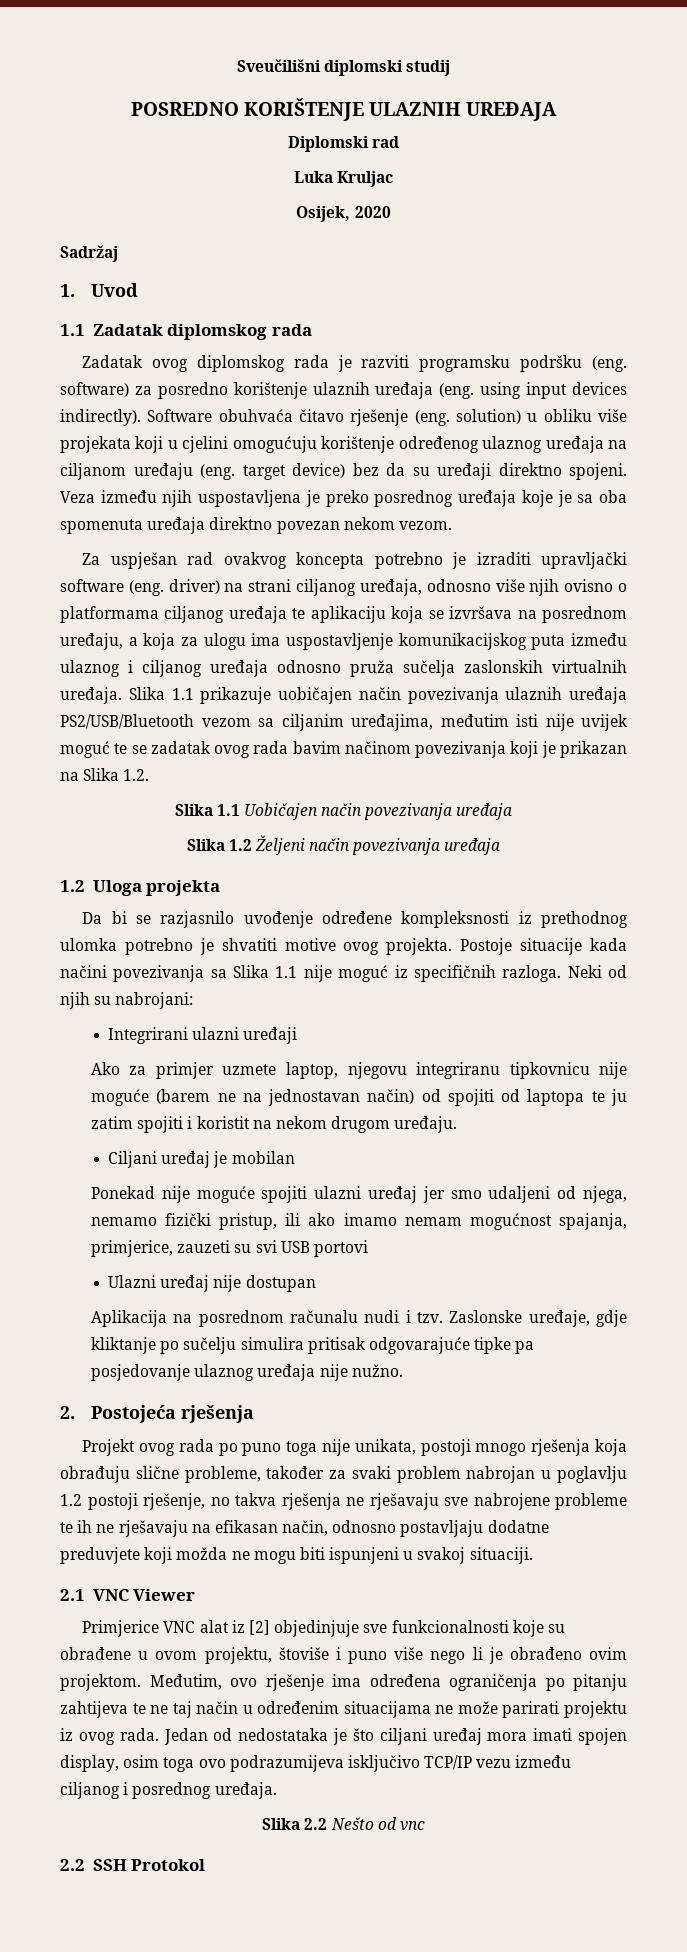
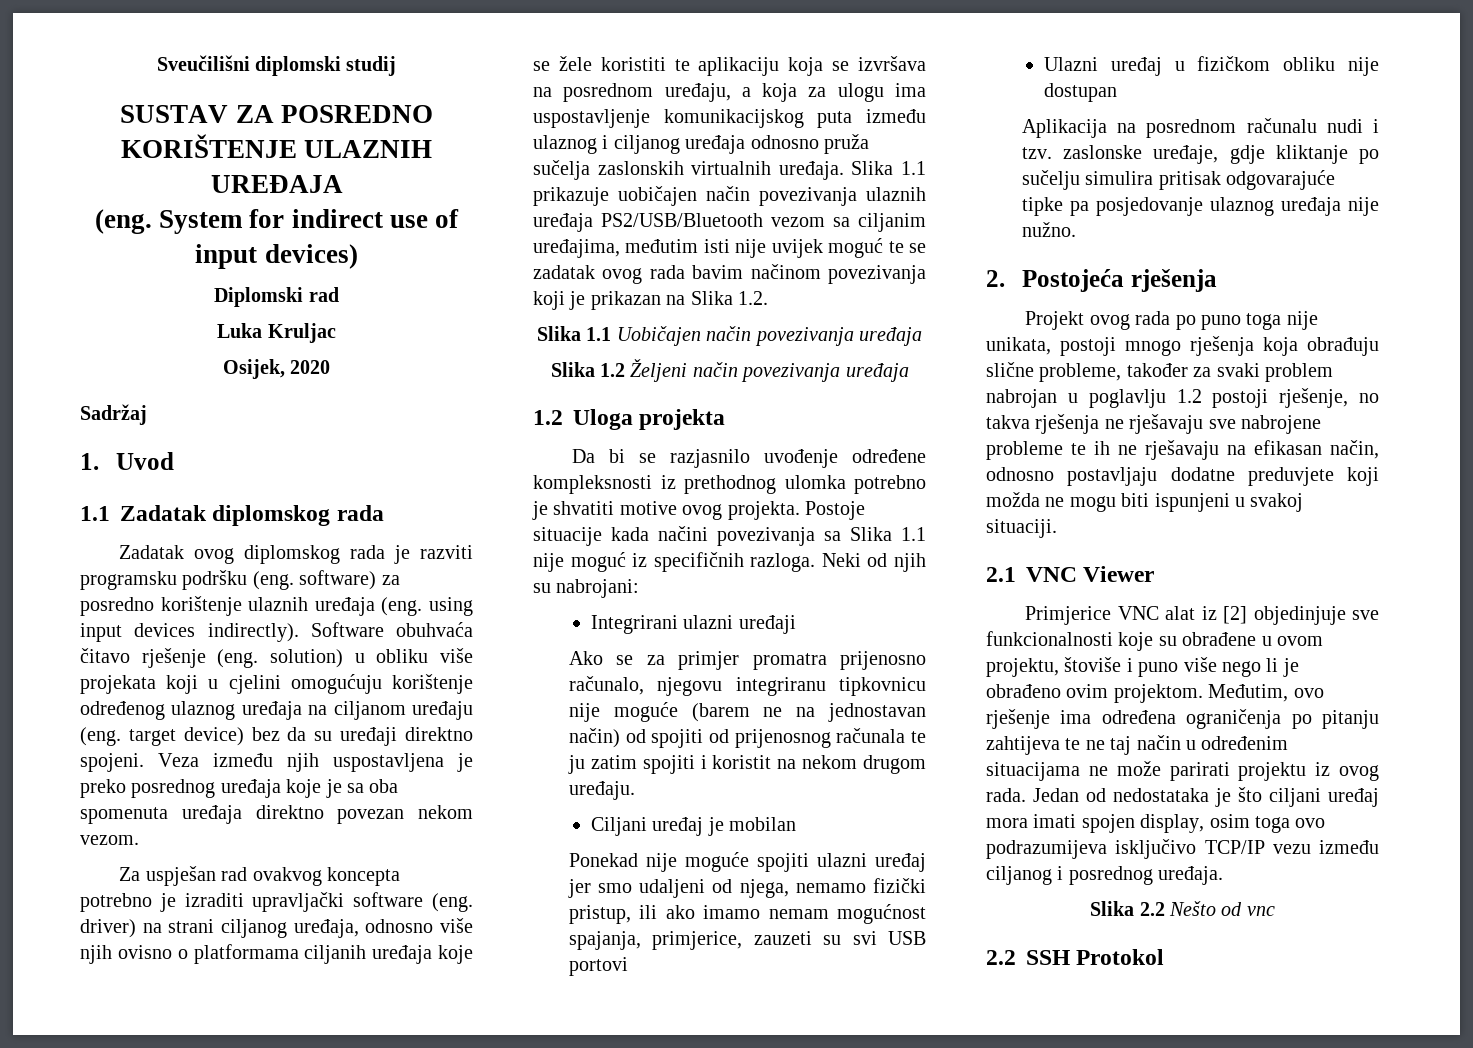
- POSREDNO KORIŠTENJE ULAZNIH UREĐAJA
+ SUSTAV ZA POSREDNO KORIŠTENJE ULAZNIH UREĐAJA
+ (eng. System for indirect use of input devices)
- Za uspješan rad ovakvog koncepta potrebno je izraditi upravljački software (eng. driver) na strani ciljanog uređaja, odnosno više njih ovisno o platformama ciljanog uređaja te aplikaciju koja se izvršava na posrednom uređaju, a koja za ulogu ima uspostavljenje komunikacijskog puta između ulaznog i ciljanog uređaja odnosno pruža sučelja zaslonskih virtualnih uređaja.
+ Za uspješan rad ovakvog koncepta potrebno je izraditi upravljački software (eng. driver) na strani ciljanog uređaja, odnosno više njih ovisno o platformama ciljanih uređaja koje se žele koristiti te aplikaciju koja se izvršava na posrednom uređaju, a koja za ulogu ima uspostavljenje komunikacijskog puta između ulaznog i ciljanog uređaja odnosno pruža sučelja zaslonskih virtualnih uređaja.
- Ako za primjer uzmete laptop, njegovu integriranu tipkovnicu nije moguće (barem ne na jednostavan način) od spojiti od laptopa te ju zatim spojiti i koristit na nekom drugom uređaju.
+ Ako se za primjer promatra prijenosno računalo, njegovu integriranu tipkovnicu nije moguće (barem ne na jednostavan način) od spojiti od prijenosnog računala te ju zatim spojiti i koristit na nekom drugom uređaju.
- Ulazni uređaj nije dostupan
+ Ulazni uređaj u fizičkom obliku nije dostupan
- Aplikacija na posrednom računalu nudi i tzv. Zaslonske uređaje, gdje kliktanje po sučelju simulira pritisak odgovarajuće tipke pa posjedovanje ulaznog uređaja nije nužno.
+ Aplikacija na posrednom računalu nudi i tzv. zaslonske uređaje, gdje kliktanje po sučelju simulira pritisak odgovarajuće tipke pa posjedovanje ulaznog uređaja nije nužno.

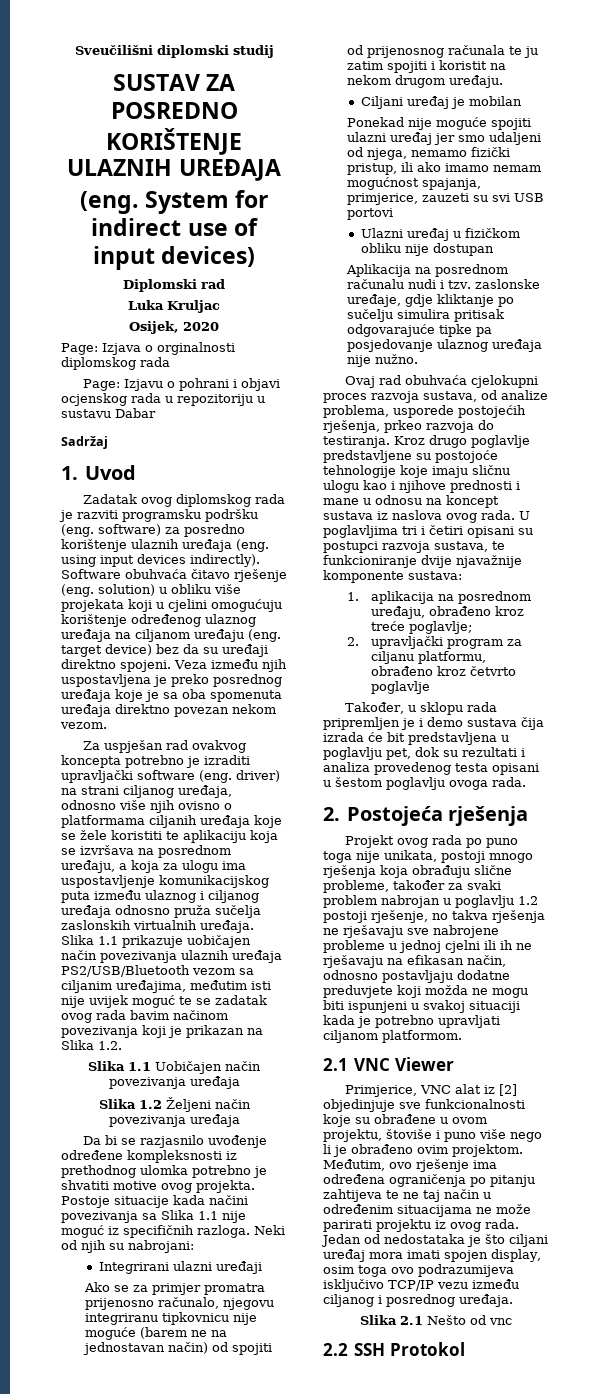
+ Page: Izjava o orginalnosti diplomskog rada
+ Page: Izjavu o pohrani i objavi ocjenskog rada u repozitoriju u sustavu Dabar
- 1.1 Zadatak diplomskog rada
- 1.2 Uloga projekta
+ Ovaj rad obuhvaća cjelokupni proces razvoja sustava, od analize problema, usporede postojećih rješenja, prkeo razvoja do testiranja. Kroz drugo poglavlje predstavljene su postojoće tehnologije koje imaju sličnu ulogu kao i njihove prednosti i mane u odnosu na koncept sustava iz naslova ovog rada. U poglavljima tri i četiri opisani su postupci razvoja sustava, te funkcioniranje dvije njavažnije komponente sustava:
+ 1. aplikacija na posrednom uređaju, obrađeno kroz treće poglavlje;
+ 2. upravljački program za ciljanu platformu, obrađeno kroz četvrto poglavlje
+ Također, u sklopu rada pripremljen je i demo sustava čija izrada će bit predstavljena u poglavlju pet, dok su rezultati i analiza provedenog testa opisani u šestom poglavlju ovoga rada.
- Projekt ovog rada po puno toga nije unikata, postoji mnogo rješenja koja obrađuju slične probleme, također za svaki problem nabrojan u poglavlju 1.2 postoji rješenje, no takva rješenja ne rješavaju sve nabrojene probleme te ih ne rješavaju na efikasan način, odnosno postavljaju dodatne preduvjete koji možda ne mogu biti ispunjeni u svakoj situaciji.
+ Projekt ovog rada po puno toga nije unikata, postoji mnogo rješenja koja obrađuju slične probleme, također za svaki problem nabrojan u poglavlju 1.2 postoji rješenje, no takva rješenja ne rješavaju sve nabrojene probleme u jednoj cjelni ili ih ne rješavaju na efikasan način, odnosno postavljaju dodatne preduvjete koji možda ne mogu biti ispunjeni u svakoj situaciji kada je potrebno upravljati ciljanom platformom.
- Primjerice VNC alat iz [2] objedinjuje sve funkcionalnosti koje su obrađene u ovom projektu, štoviše i puno više nego li je obrađeno ovim projektom.
+ Primjerice, VNC alat iz [2] objedinjuje sve funkcionalnosti koje su obrađene u ovom projektu, štoviše i puno više nego li je obrađeno ovim projektom.
- Slika 2.2 Nešto od vnc
+ Slika 2.1 Nešto od vnc

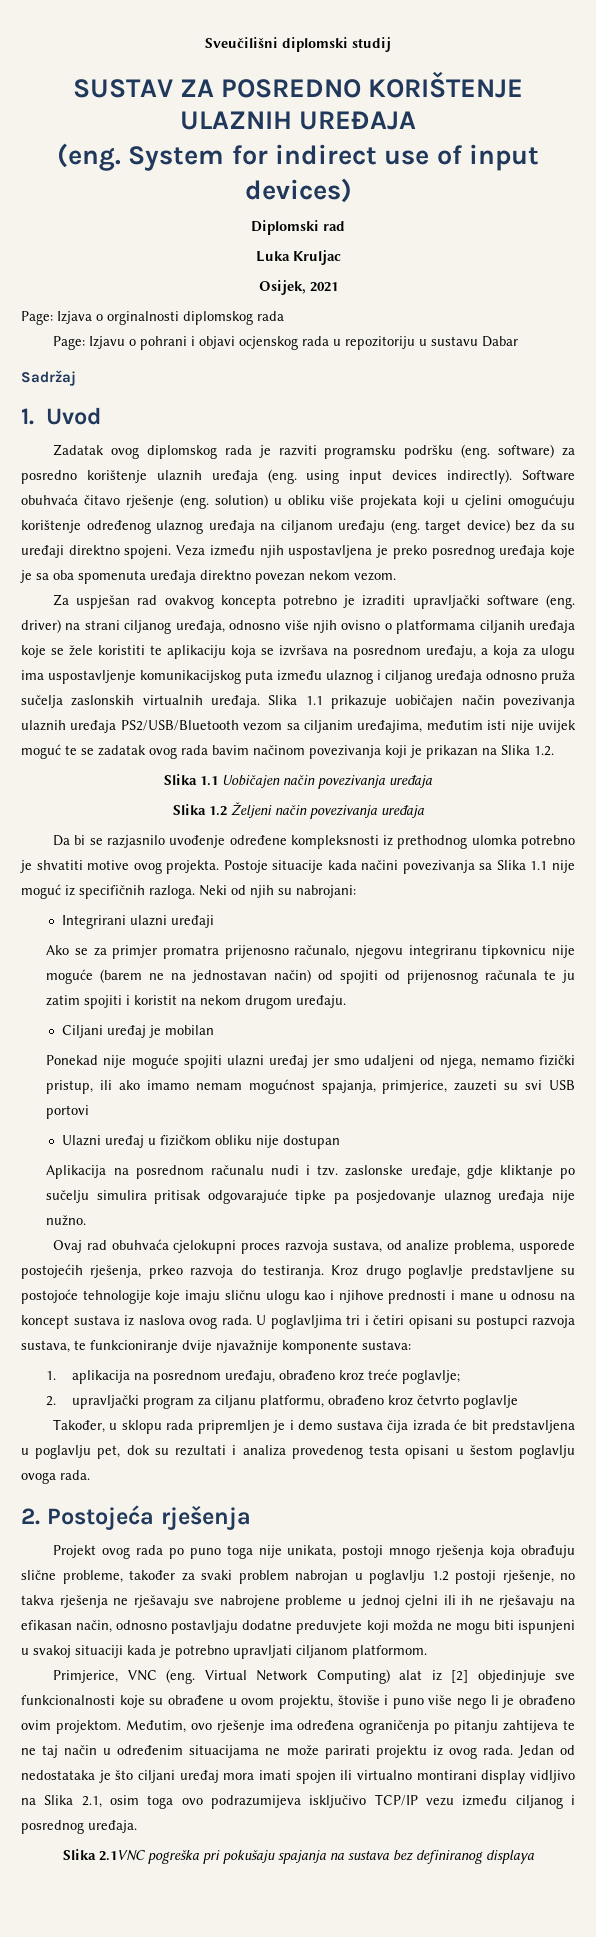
- Osijek, 2020
+ Osijek, 2021
- 2.1 VNC Viewer
- Primjerice, VNC alat iz [2] objedinjuje sve funkcionalnosti koje su obrađene u ovom projektu, štoviše i puno više nego li je obrađeno ovim projektom.
+ Primjerice, VNC (eng. Virtual Network Computing) alat iz [2] objedinjuje sve funkcionalnosti koje su obrađene u ovom projektu, štoviše i puno više nego li je obrađeno ovim projektom.
- Jedan od nedostataka je što ciljani uređaj mora imati spojen display, osim toga ovo podrazumijeva isključivo TCP/IP vezu između ciljanog i posrednog uređaja.
+ Jedan od nedostataka je što ciljani uređaj mora imati spojen ili virtualno montirani display vidljivo na Slika 2.1, osim toga ovo podrazumijeva isključivo TCP/IP vezu između ciljanog i posrednog uređaja.
- Slika 2.1 Nešto od vnc
- 2.2 SSH Protokol
+ Slika 2.1VNC pogreška pri pokušaju spajanja na sustava bez definiranog displaya

